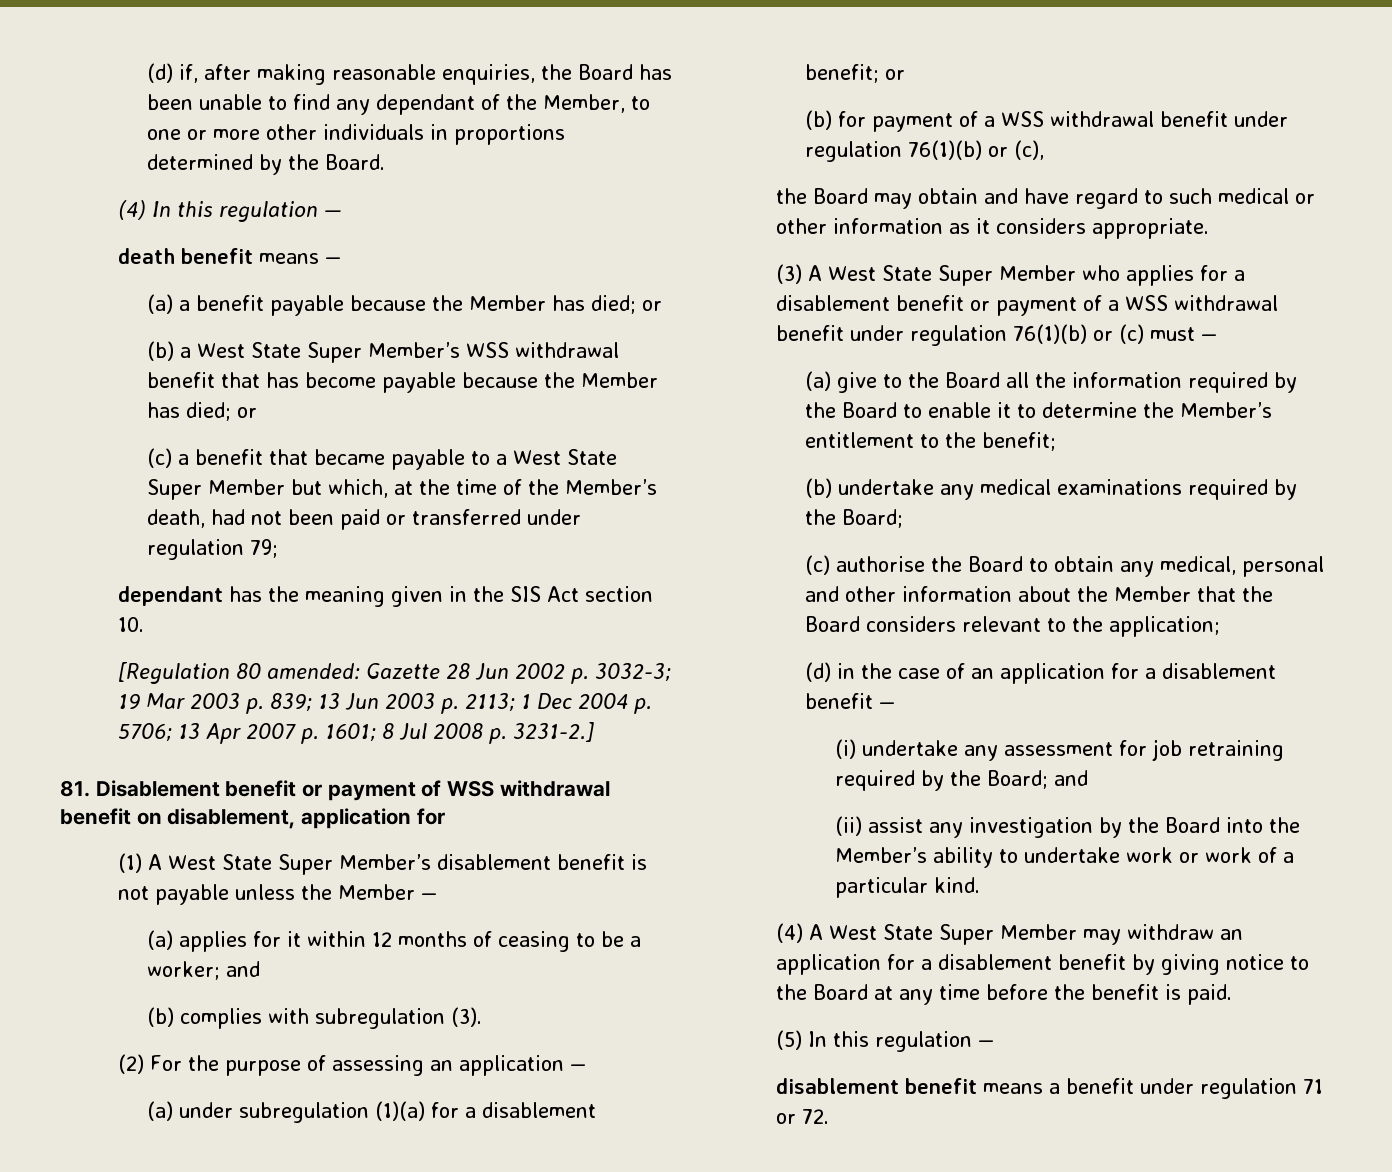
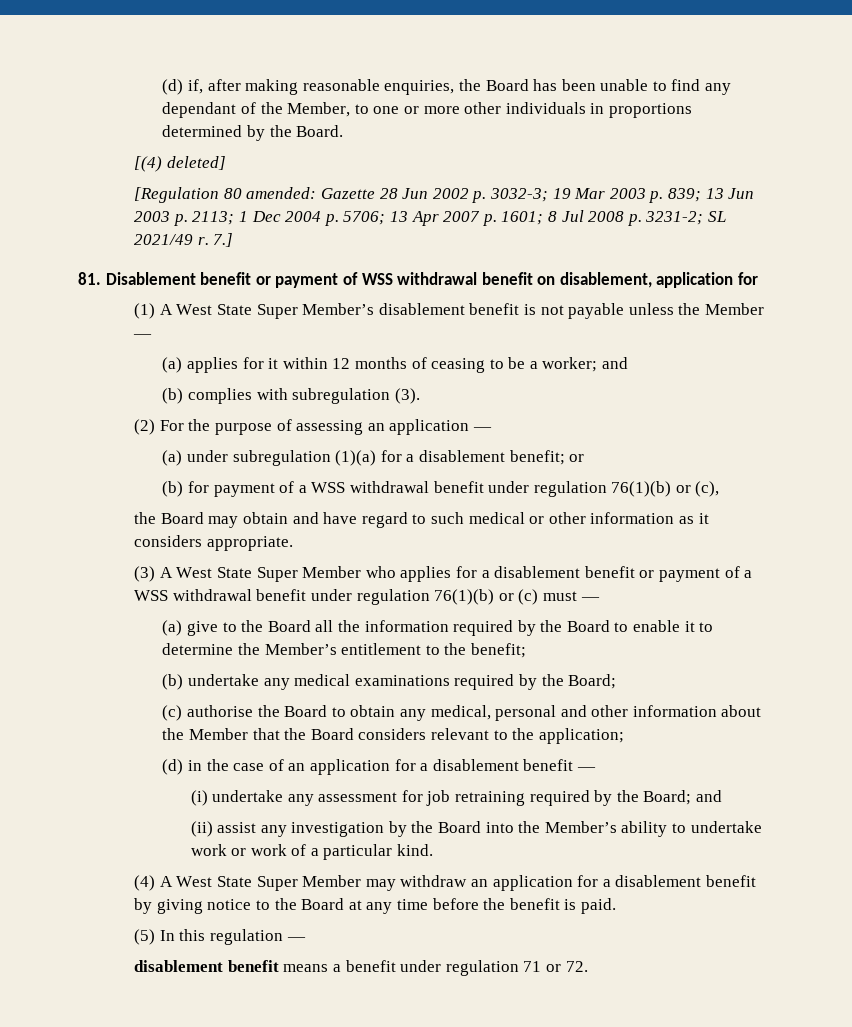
- (4) In this regulation —
- death benefit means —
- (a) a benefit payable because the Member has died; or
- (b) a West State Super Member’s WSS withdrawal benefit that has become payable because the Member has died; or
- (c) a benefit that became payable to a West State Super Member but which, at the time of the Member’s death, had not been paid or transferred under regulation 79;
- dependant has the meaning given in the SIS Act section 10.
+ [(4) deleted]
- [Regulation 80 amended: Gazette 28 Jun 2002 p. 3032-3; 19 Mar 2003 p. 839; 13 Jun 2003 p. 2113; 1 Dec 2004 p. 5706; 13 Apr 2007 p. 1601; 8 Jul 2008 p. 3231-2.]
+ [Regulation 80 amended: Gazette 28 Jun 2002 p. 3032-3; 19 Mar 2003 p. 839; 13 Jun 2003 p. 2113; 1 Dec 2004 p. 5706; 13 Apr 2007 p. 1601; 8 Jul 2008 p. 3231-2; SL 2021/49 r. 7.]

